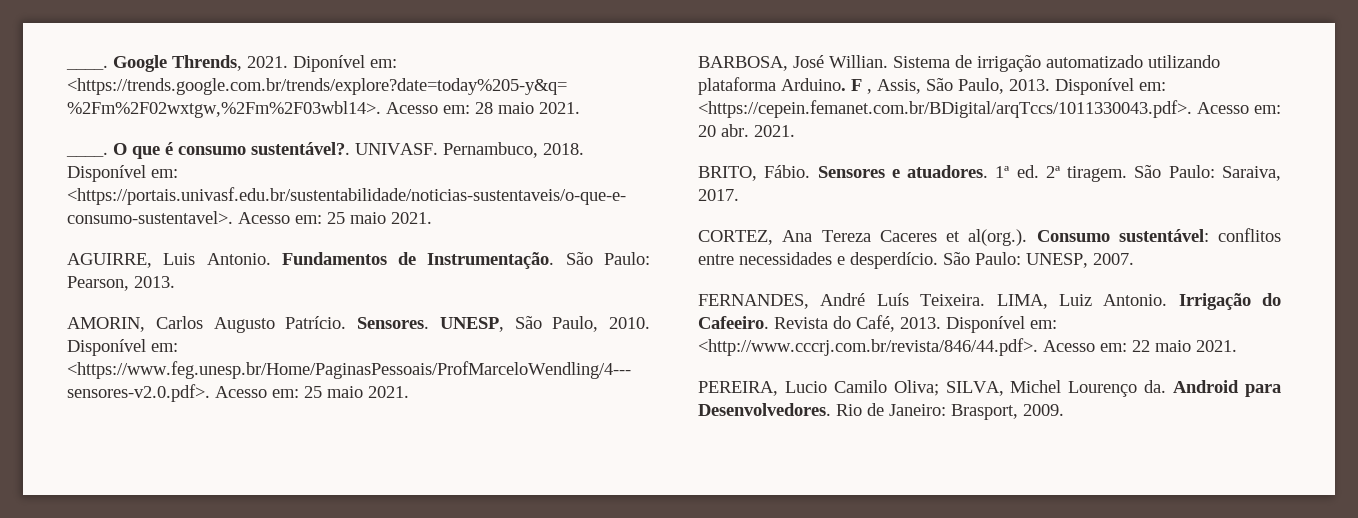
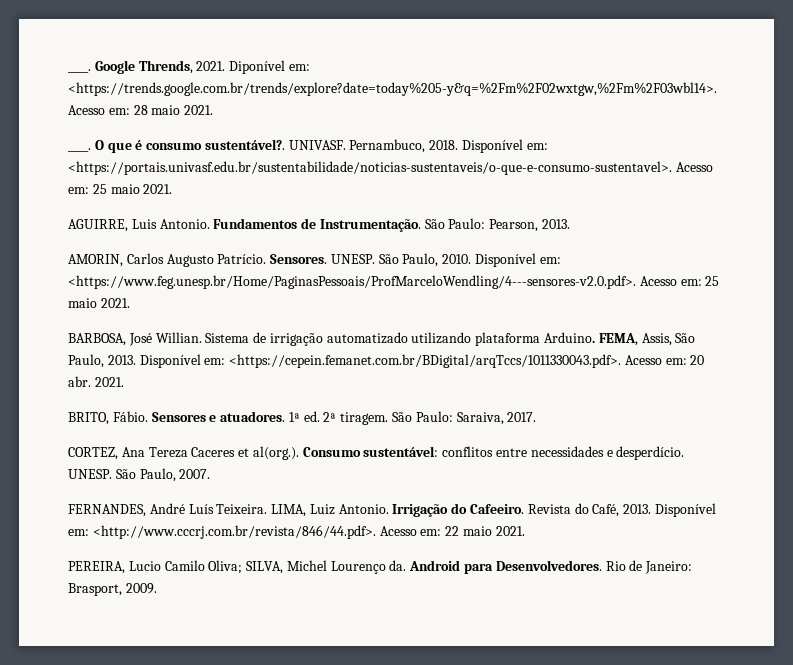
- UNESP, São Paulo, 2010.
+ UNESP. São Paulo, 2010.
- F , Assis, São Paulo, 2013.
+ FEMA, Assis, São Paulo, 2013.
- São Paulo: UNESP, 2007.
+ UNESP. São Paulo, 2007.

